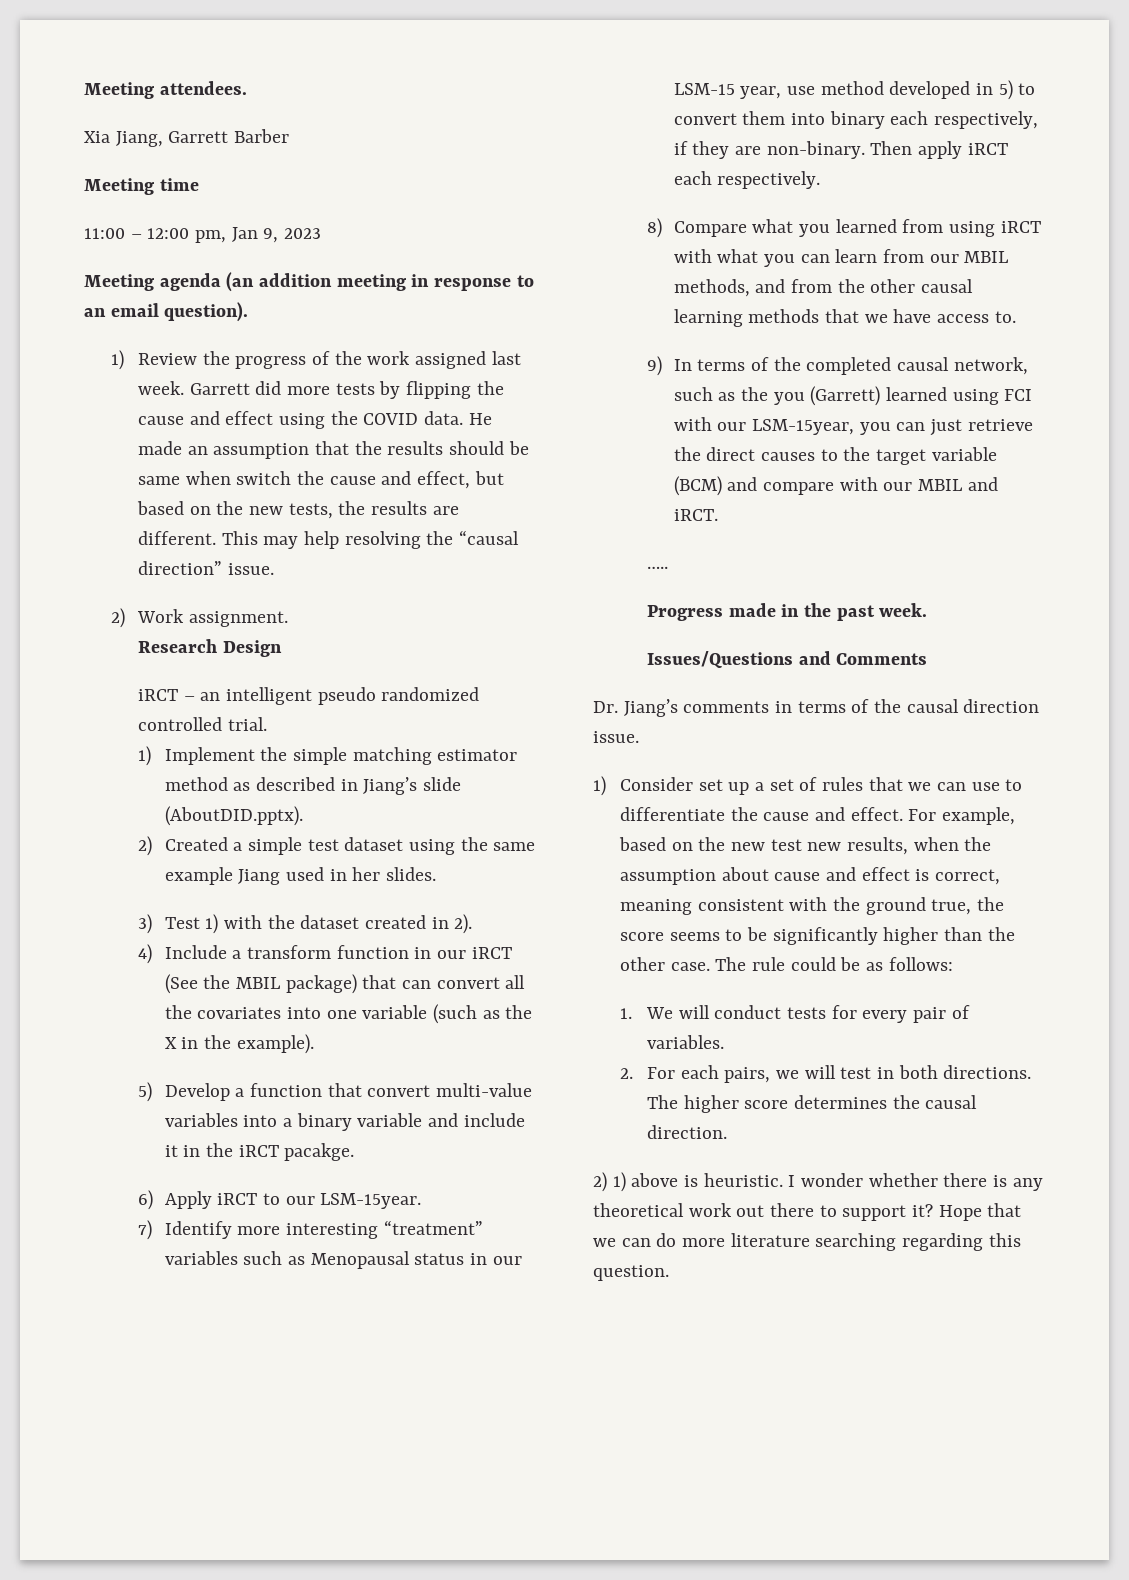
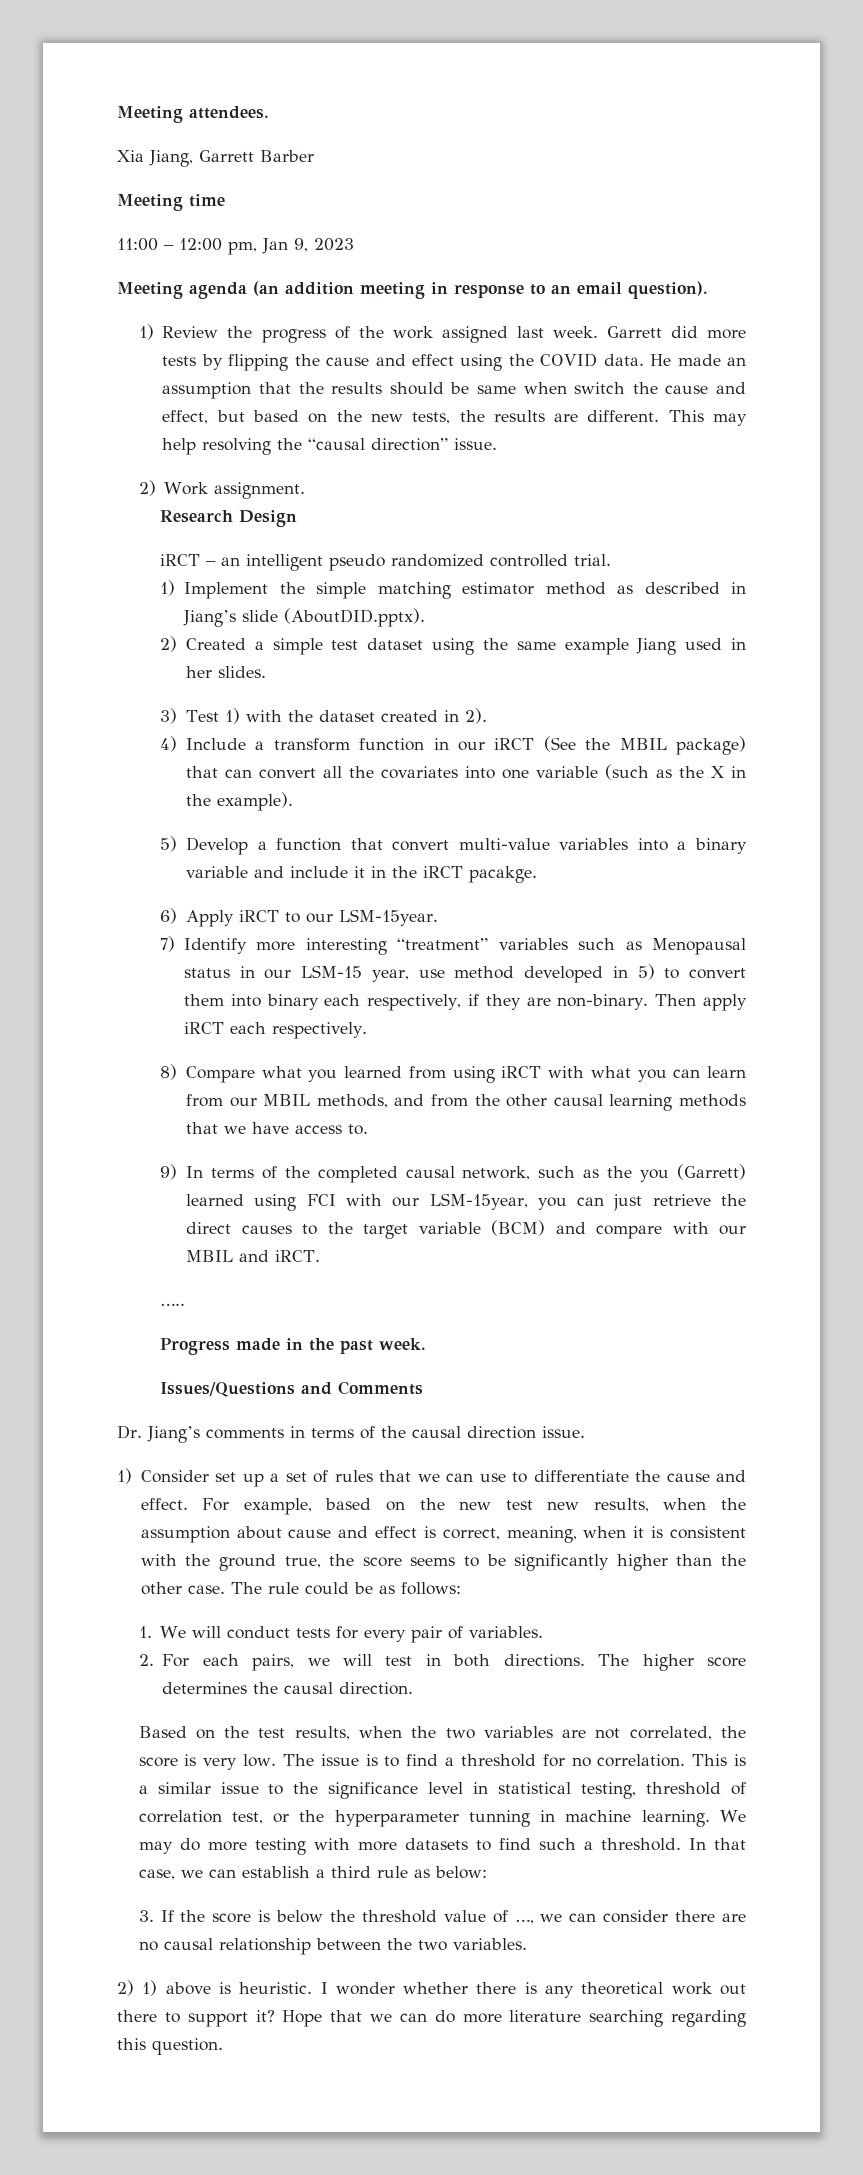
- For example, based on the new test new results, when the assumption about cause and effect is correct, meaning consistent with the ground true, the score seems to be significantly higher than the other case.
+ For example, based on the new test new results, when the assumption about cause and effect is correct, meaning, when it is consistent with the ground true, the score seems to be significantly higher than the other case.
+ Based on the test results, when the two variables are not correlated, the score is very low. The issue is to find a threshold for no correlation. This is a similar issue to the significance level in statistical testing, threshold of correlation test, or the hyperparameter tunning in machine learning. We may do more testing with more datasets to find such a threshold. In that case, we can establish a third rule as below:
+ 3. If the score is below the threshold value of …, we can consider there are no causal relationship between the two variables.

